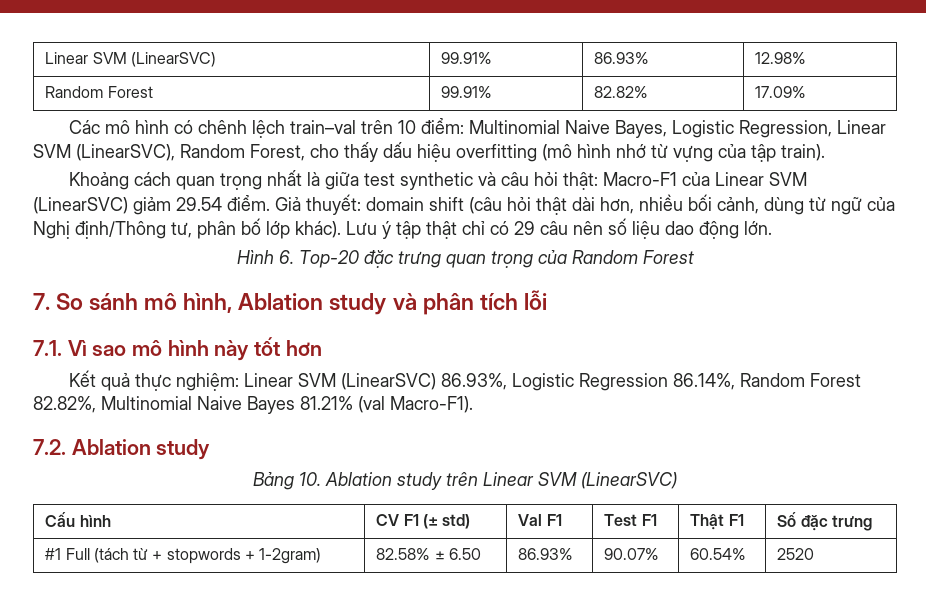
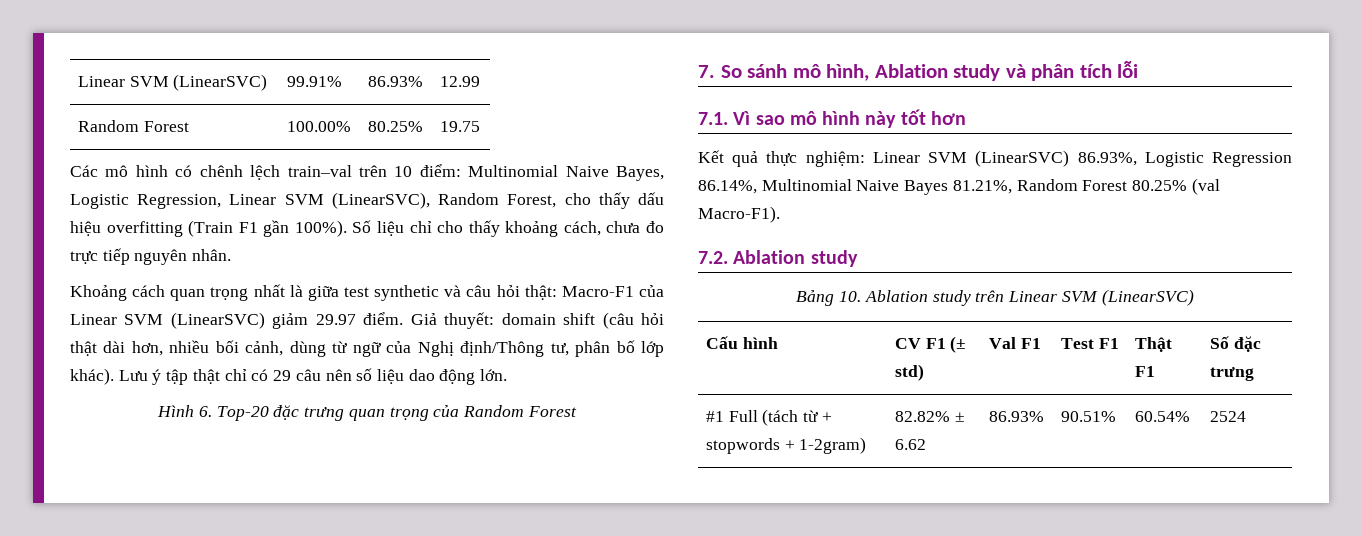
- Linear SVM (LinearSVC) | 99.91% | 86.93% | 12.98%
+ Linear SVM (LinearSVC) | 99.91% | 86.93% | 12.99
- Random Forest | 99.91% | 82.82% | 17.09%
+ Random Forest | 100.00% | 80.25% | 19.75
- Các mô hình có chênh lệch train–val trên 10 điểm: Multinomial Naive Bayes, Logistic Regression, Linear SVM (LinearSVC), Random Forest, cho thấy dấu hiệu overfitting (mô hình nhớ từ vựng của tập train).
+ Các mô hình có chênh lệch train–val trên 10 điểm: Multinomial Naive Bayes, Logistic Regression, Linear SVM (LinearSVC), Random Forest, cho thấy dấu hiệu overfitting (Train F1 gần 100%). Số liệu chỉ cho thấy khoảng cách, chưa đo trực tiếp nguyên nhân.
- Khoảng cách quan trọng nhất là giữa test synthetic và câu hỏi thật: Macro-F1 của Linear SVM (LinearSVC) giảm 29.54 điểm.
+ Khoảng cách quan trọng nhất là giữa test synthetic và câu hỏi thật: Macro-F1 của Linear SVM (LinearSVC) giảm 29.97 điểm.
- Kết quả thực nghiệm: Linear SVM (LinearSVC) 86.93%, Logistic Regression 86.14%, Random Forest 82.82%, Multinomial Naive Bayes 81.21% (val Macro-F1).
+ Kết quả thực nghiệm: Linear SVM (LinearSVC) 86.93%, Logistic Regression 86.14%, Multinomial Naive Bayes 81.21%, Random Forest 80.25% (val Macro-F1).
- #1 Full (tách từ + stopwords + 1-2gram) | 82.58% ± 6.50 | 86.93% | 90.07% | 60.54% | 2520
+ #1 Full (tách từ + stopwords + 1-2gram) | 82.82% ± 6.62 | 86.93% | 90.51% | 60.54% | 2524

